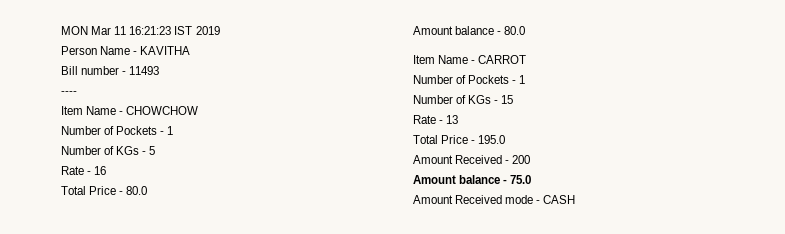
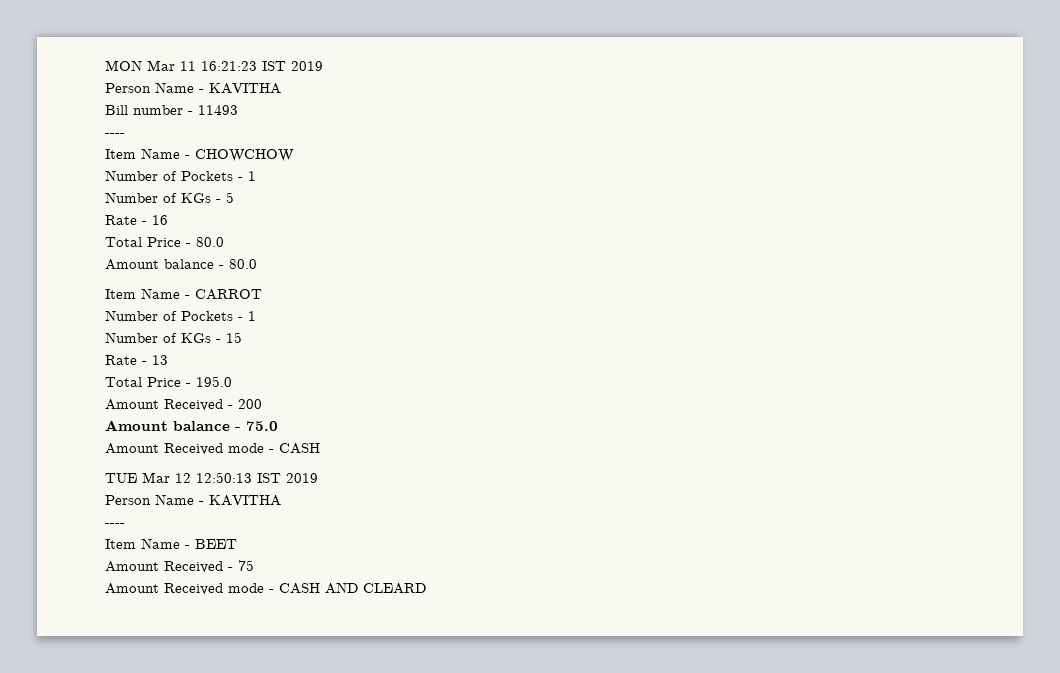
+ TUE Mar 12 12:50:13 IST 2019
+ Person Name - KAVITHA
+ ----
+ Item Name - BEET
+ Amount Received - 75
+ Amount Received mode - CASH AND CLEARD

